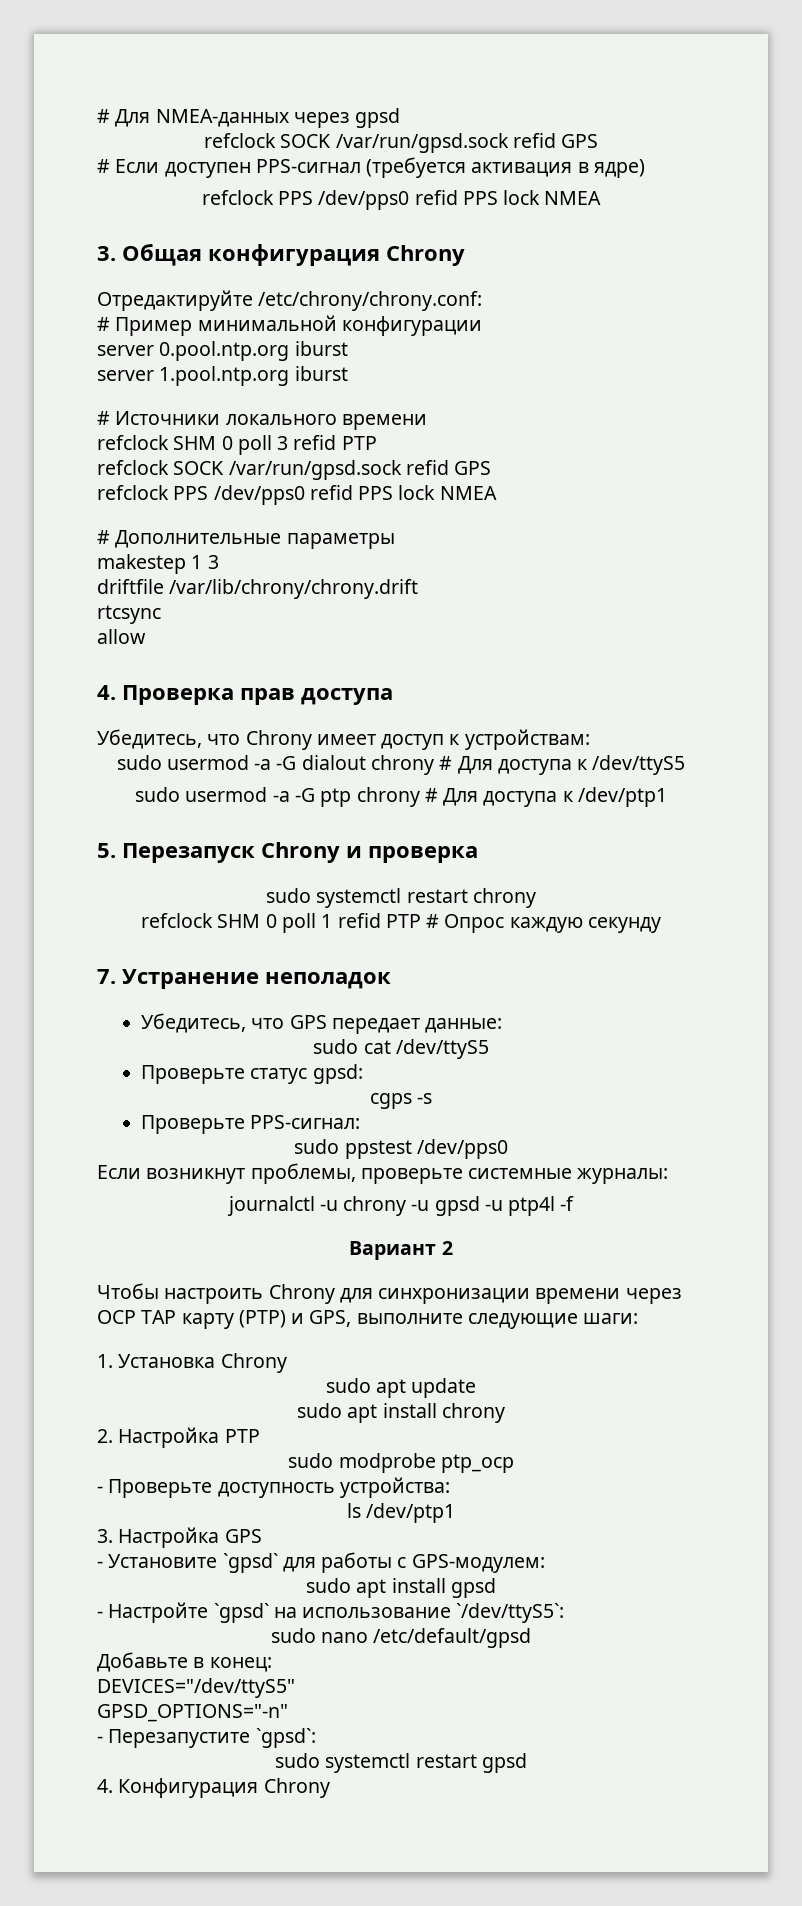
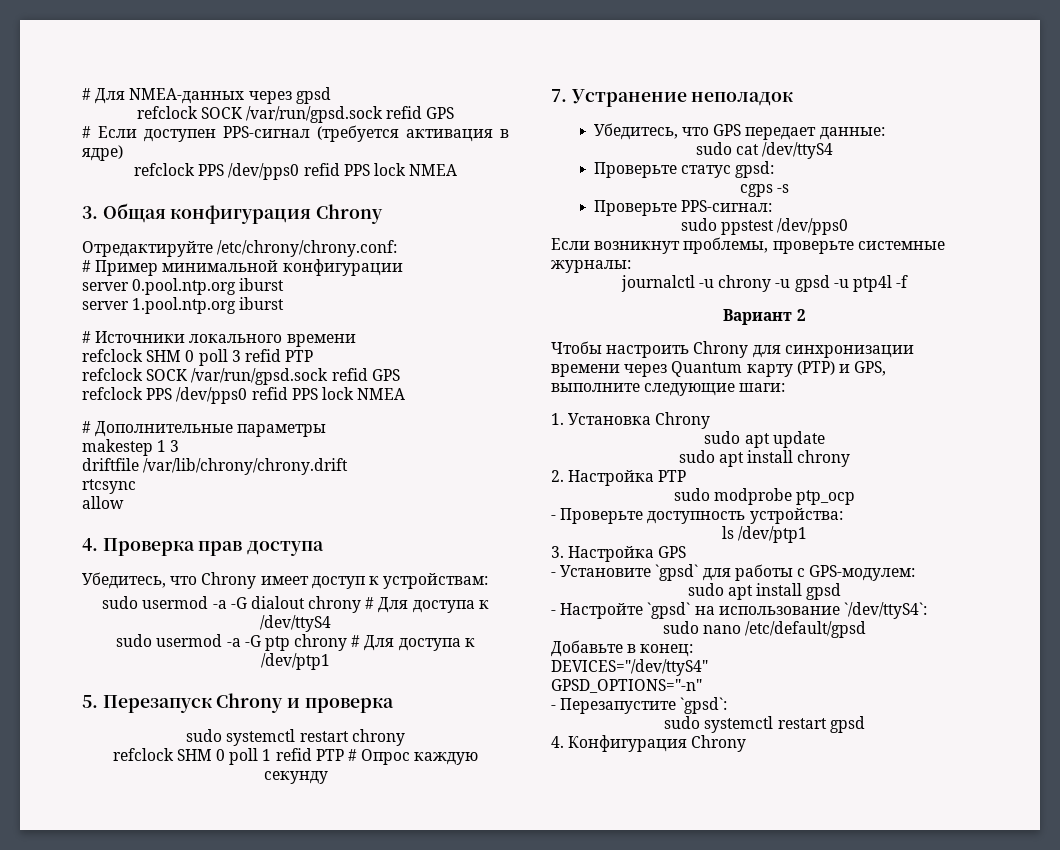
- sudo usermod -a -G dialout chrony # Для доступа к /dev/ttyS5
+ sudo usermod -a -G dialout chrony # Для доступа к /dev/ttyS4
- sudo cat /dev/ttyS5
+ sudo cat /dev/ttyS4
- Чтобы настроить Chrony для синхронизации времени через OCP TAP карту (PTP) и GPS, выполните следующие шаги:
+ Чтобы настроить Chrony для синхронизации времени через Quantum карту (PTP) и GPS, выполните следующие шаги:
- - Настройте `gpsd` на использование `/dev/ttyS5`:
+ - Настройте `gpsd` на использование `/dev/ttyS4`:
- DEVICES="/dev/ttyS5"
+ DEVICES="/dev/ttyS4"

